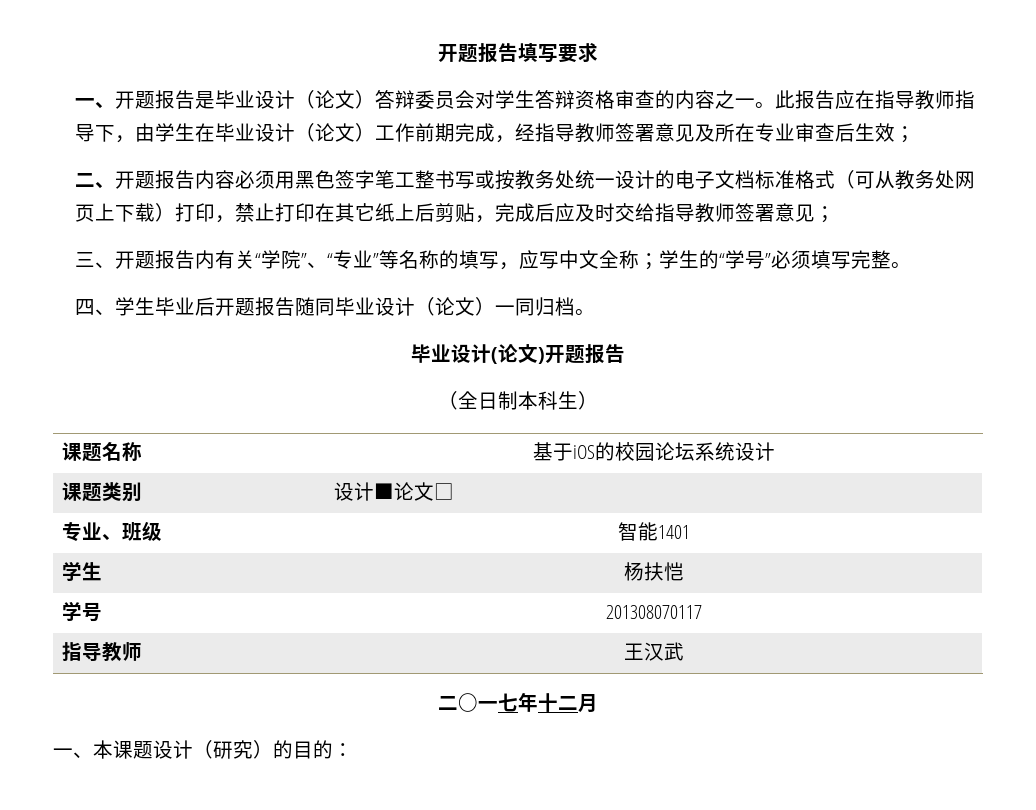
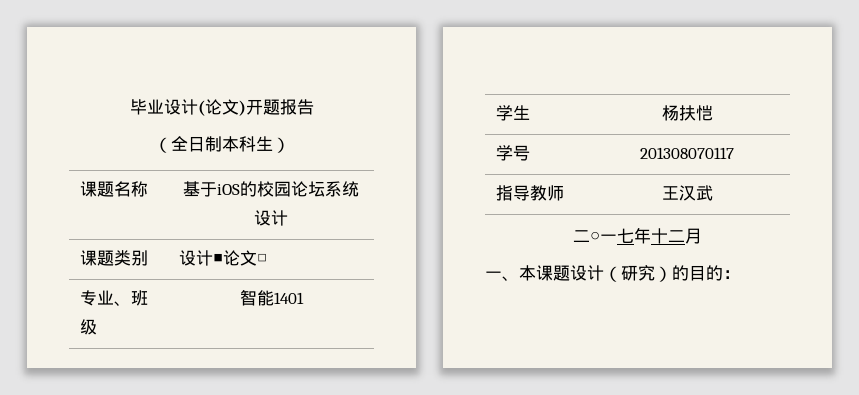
- 开题报告填写要求
- 一、开题报告是毕业设计（论文）答辩委员会对学生答辩资格审查的内容之一。此报告应在指导教师指导下，由学生在毕业设计（论文）工作前期完成，经指导教师签署意见及所在专业审查后生效；
- 二、开题报告内容必须用黑色签字笔工整书写或按教务处统一设计的电子文档标准格式（可从教务处网页上下载）打印，禁止打印在其它纸上后剪贴，完成后应及时交给指导教师签署意见；
- 三、开题报告内有关“学院”、“专业”等名称的填写，应写中文全称；学生的“学号”必须填写完整。
- 四、学生毕业后开题报告随同毕业设计（论文）一同归档。

